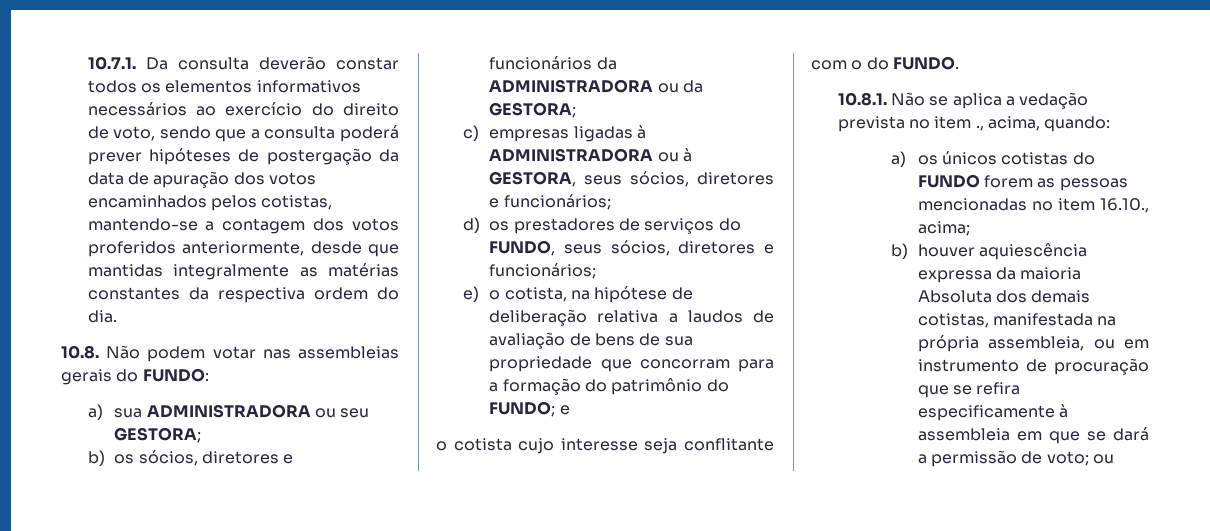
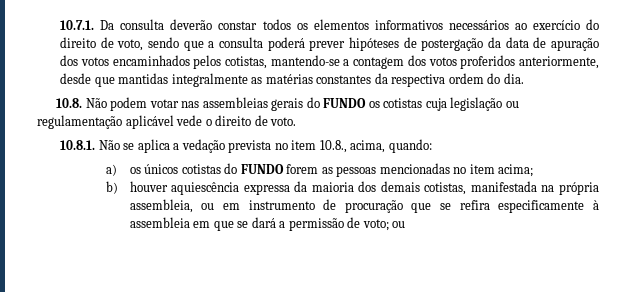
- 10.8. Não podem votar nas assembleias gerais do FUNDO:
- a) sua ADMINISTRADORA ou seu GESTORA;
- b) os sócios, diretores e funcionários da ADMINISTRADORA ou da GESTORA;
- c) empresas ligadas à ADMINISTRADORA ou à GESTORA, seus sócios, diretores e funcionários;
- d) os prestadores de serviços do FUNDO, seus sócios, diretores e funcionários;
- e) o cotista, na hipótese de deliberação relativa a laudos de avaliação de bens de sua propriedade que concorram para a formação do patrimônio do FUNDO; e
- o cotista cujo interesse seja conflitante com o do FUNDO.
+ 10.8. Não podem votar nas assembleias gerais do FUNDO os cotistas cuja legislação ou regulamentação aplicável vede o direito de voto.
- 10.8.1. Não se aplica a vedação prevista no item ., acima, quando:
+ 10.8.1. Não se aplica a vedação prevista no item 10.8., acima, quando:
- a) os únicos cotistas do FUNDO forem as pessoas mencionadas no item 16.10., acima;
+ a) os únicos cotistas do FUNDO forem as pessoas mencionadas no item acima;
- b) houver aquiescência expressa da maioria Absoluta dos demais cotistas, manifestada na própria assembleia, ou em instrumento de procuração que se refira especificamente à assembleia em que se dará a permissão de voto; ou
+ b) houver aquiescência expressa da maioria dos demais cotistas, manifestada na própria assembleia, ou em instrumento de procuração que se refira especificamente à assembleia em que se dará a permissão de voto; ou

